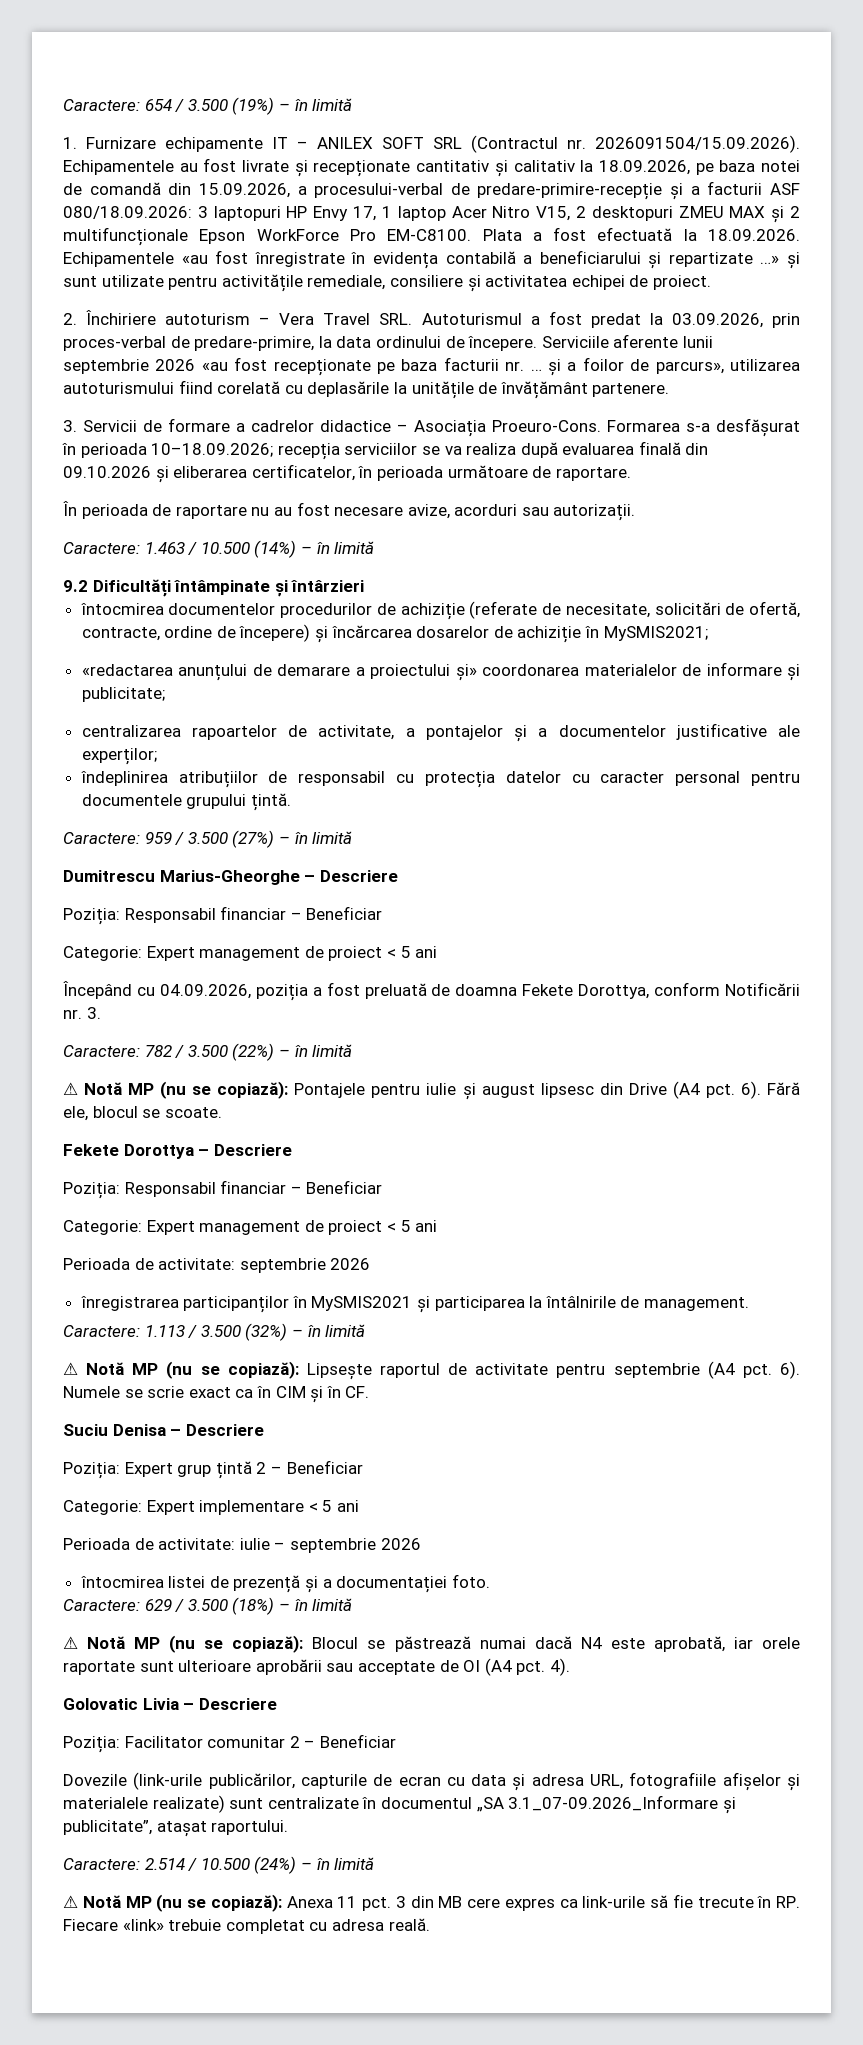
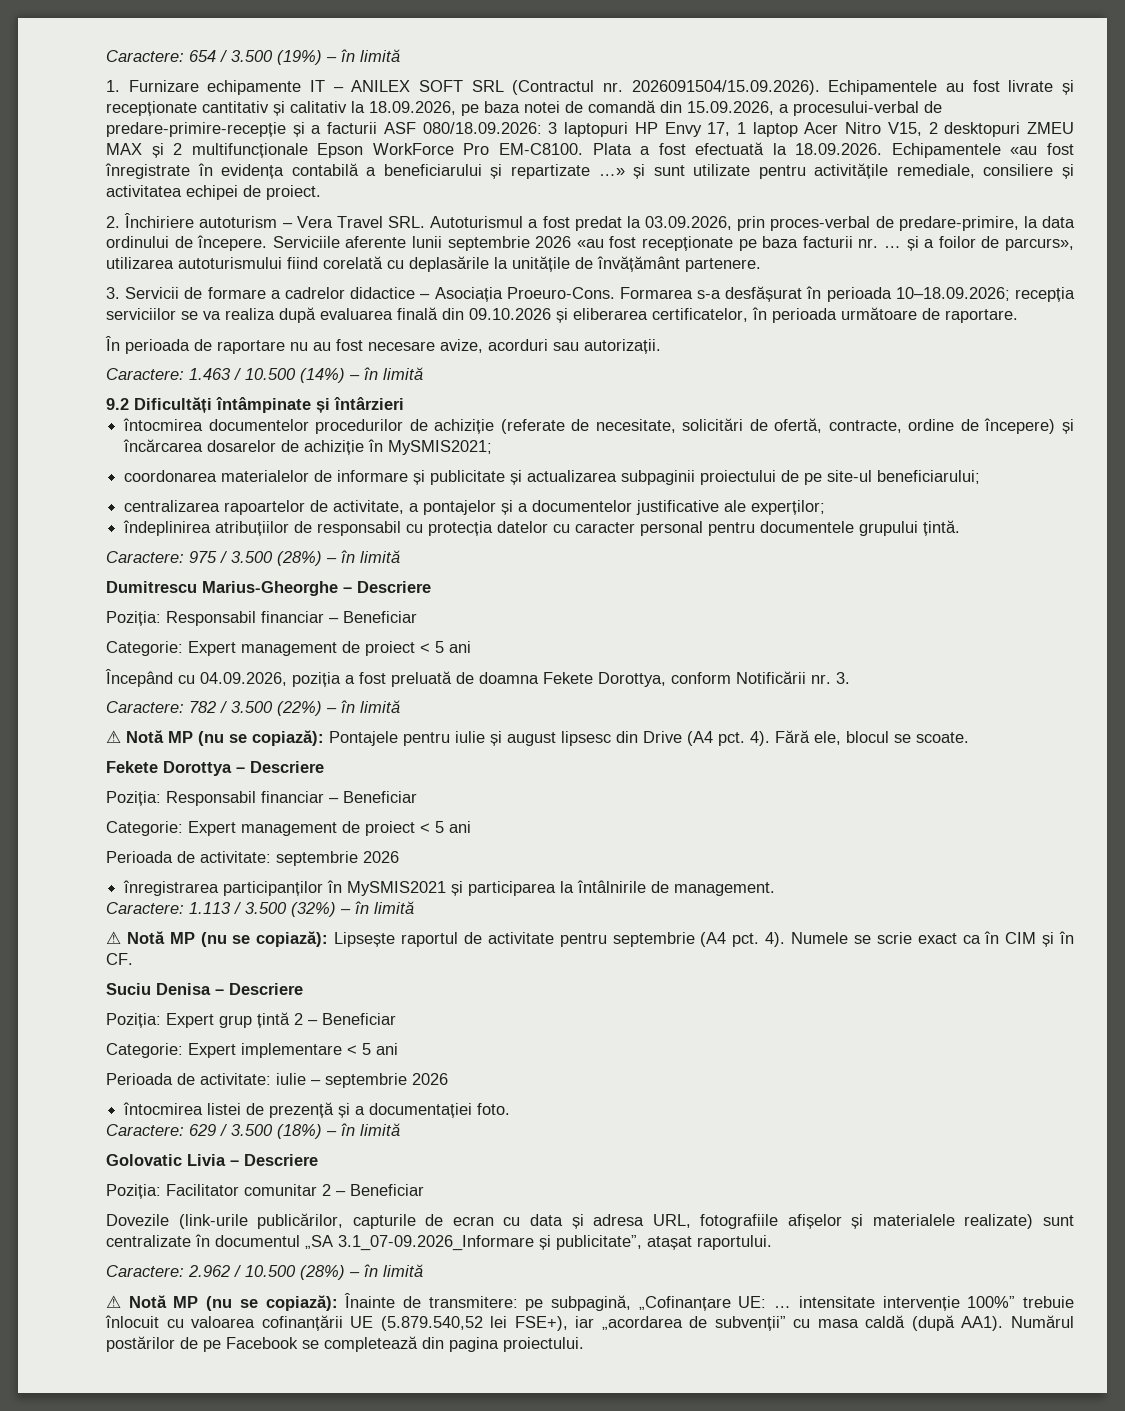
- «redactarea anunțului de demarare a proiectului și» coordonarea materialelor de informare și publicitate;
+ coordonarea materialelor de informare și publicitate și actualizarea subpaginii proiectului de pe site-ul beneficiarului;
- Caractere: 959 / 3.500 (27%) – în limită
+ Caractere: 975 / 3.500 (28%) – în limită
- ⚠ Notă MP (nu se copiază): Pontajele pentru iulie și august lipsesc din Drive (A4 pct. 6).
+ ⚠ Notă MP (nu se copiază): Pontajele pentru iulie și august lipsesc din Drive (A4 pct. 4).
- ⚠ Notă MP (nu se copiază): Lipsește raportul de activitate pentru septembrie (A4 pct. 6).
+ ⚠ Notă MP (nu se copiază): Lipsește raportul de activitate pentru septembrie (A4 pct. 4).
- ⚠ Notă MP (nu se copiază): Blocul se păstrează numai dacă N4 este aprobată, iar orele raportate sunt ulterioare aprobării sau acceptate de OI (A4 pct. 4).
- Caractere: 2.514 / 10.500 (24%) – în limită
- ⚠ Notă MP (nu se copiază): Anexa 11 pct. 3 din MB cere expres ca link-urile să fie trecute în RP. Fiecare «link» trebuie completat cu adresa reală.
+ Caractere: 2.962 / 10.500 (28%) – în limită
+ ⚠ Notă MP (nu se copiază): Înainte de transmitere: pe subpagină, „Cofinanțare UE: … intensitate intervenție 100%” trebuie înlocuit cu valoarea cofinanțării UE (5.879.540,52 lei FSE+), iar „acordarea de subvenții” cu masa caldă (după AA1). Numărul postărilor de pe Facebook se completează din pagina proiectului.

